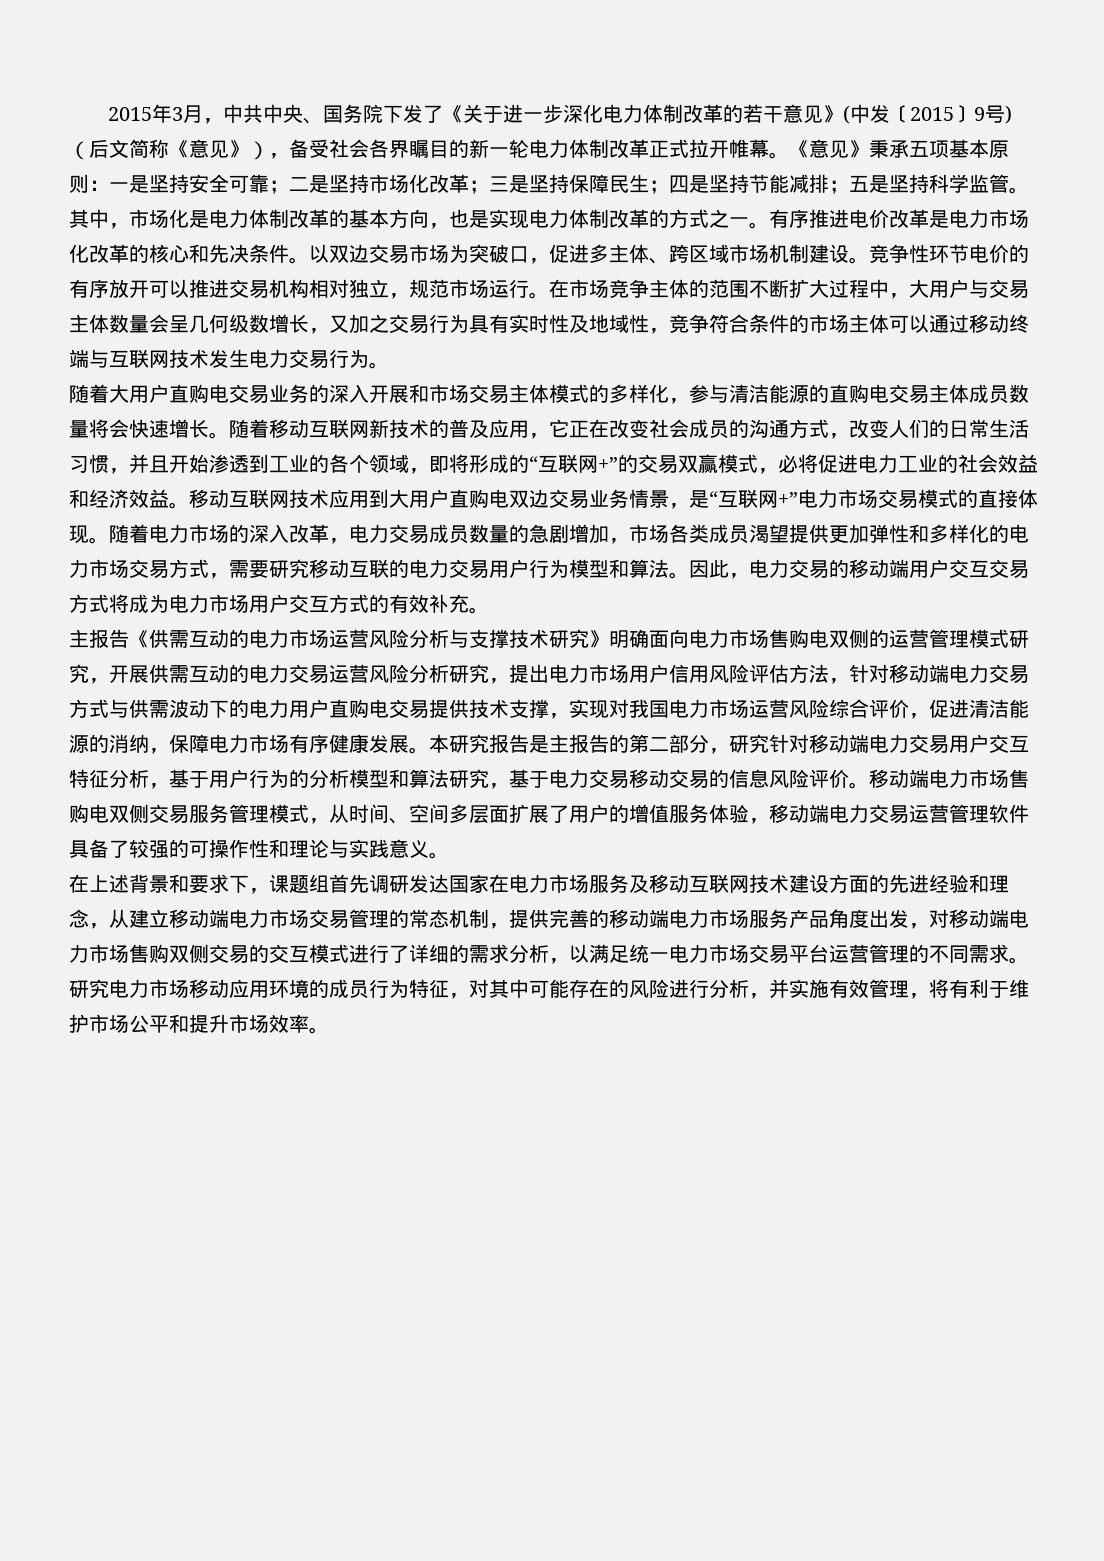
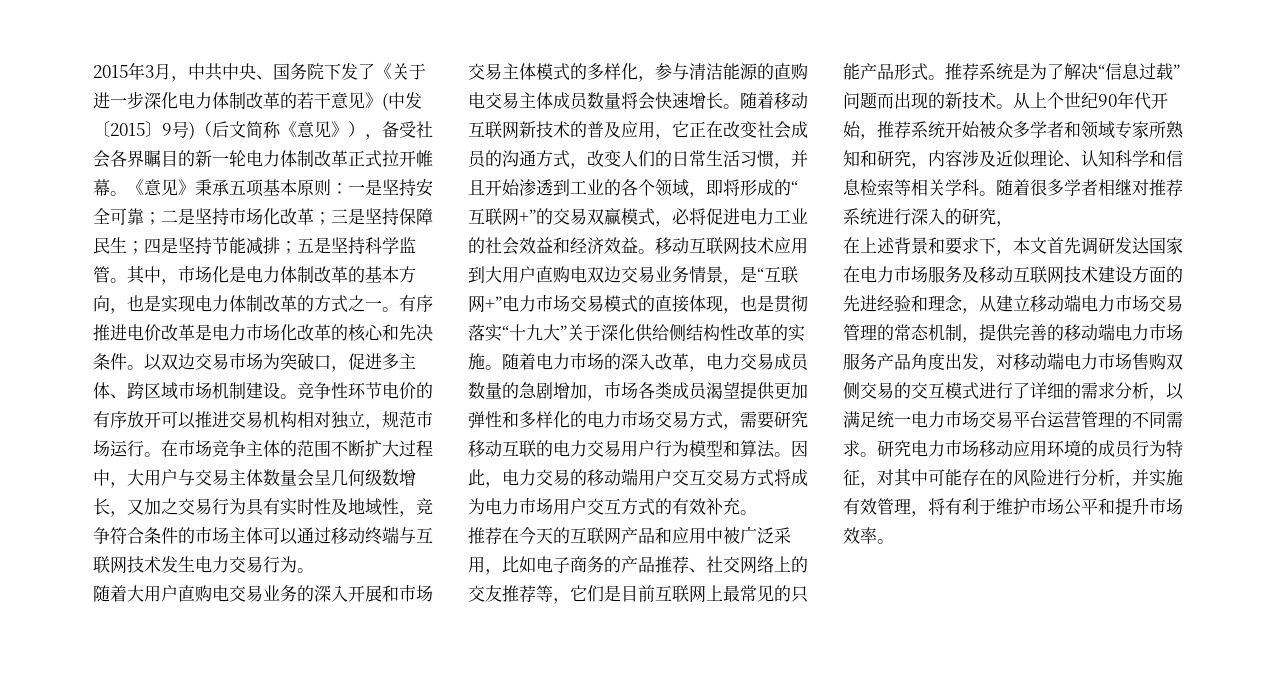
- 移动互联网技术应用到大用户直购电双边交易业务情景，是“互联网+”电力市场交易模式的直接体现。
+ 移动互联网技术应用到大用户直购电双边交易业务情景，是“互联网+”电力市场交易模式的直接体现，也是贯彻落实“十九大”关于深化供给侧结构性改革的实施。
- 主报告《供需互动的电力市场运营风险分析与支撑技术研究》明确面向电力市场售购电双侧的运营管理模式研究，开展供需互动的电力交易运营风险分析研究，提出电力市场用户信用风险评估方法，针对移动端电力交易方式与供需波动下的电力用户直购电交易提供技术支撑，实现对我国电力市场运营风险综合评价，促进清洁能源的消纳，保障电力市场有序健康发展。本研究报告是主报告的第二部分，研究针对移动端电力交易用户交互特征分析，基于用户行为的分析模型和算法研究，基于电力交易移动交易的信息风险评价。移动端电力市场售购电双侧交易服务管理模式，从时间、空间多层面扩展了用户的增值服务体验，移动端电力交易运营管理软件具备了较强的可操作性和理论与实践意义。
+ 推荐在今天的互联网产品和应用中被广泛采用，比如电子商务的产品推荐、社交网络上的交友推荐等，它们是目前互联网上最常见的只能产品形式。推荐系统是为了解决“信息过载”问题而出现的新技术。从上个世纪90年代开始，推荐系统开始被众多学者和领域专家所熟知和研究，内容涉及近似理论、认知科学和信息检索等相关学科。随着很多学者相继对推荐系统进行深入的研究，
- 在上述背景和要求下，课题组首先调研发达国家在电力市场服务及移动互联网技术建设方面的先进经验和理念，从建立移动端电力市场交易管理的常态机制，提供完善的移动端电力市场服务产品角度出发，对移动端电力市场售购双侧交易的交互模式进行了详细的需求分析，以满足统一电力市场交易平台运营管理的不同需求。
+ 在上述背景和要求下，本文首先调研发达国家在电力市场服务及移动互联网技术建设方面的先进经验和理念，从建立移动端电力市场交易管理的常态机制，提供完善的移动端电力市场服务产品角度出发，对移动端电力市场售购双侧交易的交互模式进行了详细的需求分析，以满足统一电力市场交易平台运营管理的不同需求。

